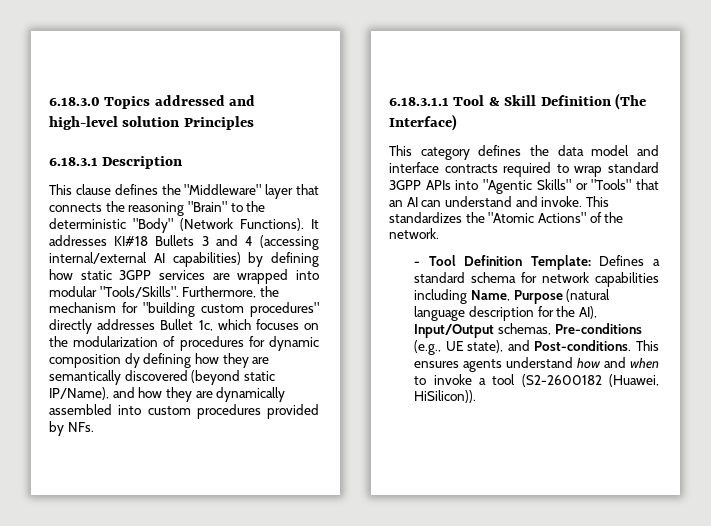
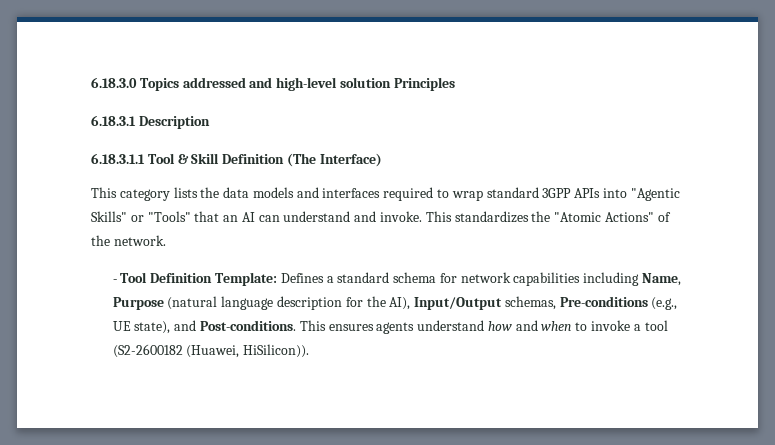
- This clause defines the "Middleware" layer that connects the reasoning "Brain" to the deterministic "Body" (Network Functions). It addresses KI#18 Bullets 3 and 4 (accessing internal/external AI capabilities) by defining how static 3GPP services are wrapped into modular "Tools/Skills". Furthermore, the mechanism for "building custom procedures" directly addresses Bullet 1c, which focuses on the modularization of procedures for dynamic composition dy defining how they are semantically discovered (beyond static IP/Name), and how they are dynamically assembled into custom procedures provided by NFs.
- This category defines the data model and interface contracts required to wrap standard 3GPP APIs into "Agentic Skills" or "Tools" that an AI can understand and invoke.
+ This category lists the data models and interfaces required to wrap standard 3GPP APIs into "Agentic Skills" or "Tools" that an AI can understand and invoke.

